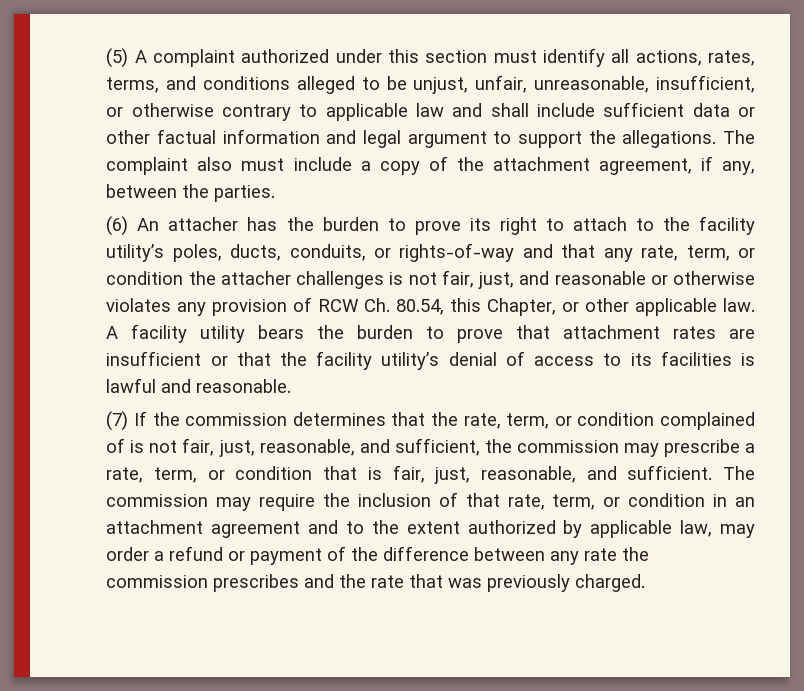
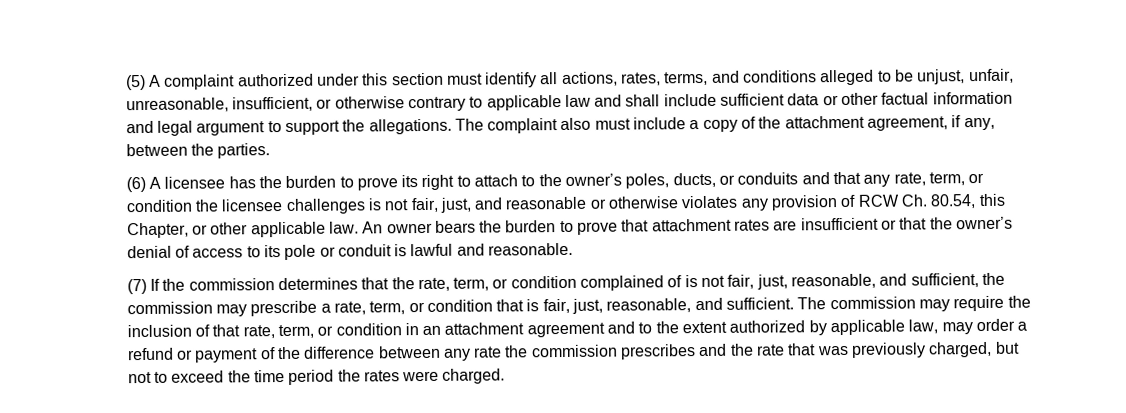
- (6) An attacher has the burden to prove its right to attach to the facility utility’s poles, ducts, conduits, or rights-of-way and that any rate, term, or condition the attacher challenges is not fair, just, and reasonable or otherwise violates any provision of RCW Ch. 80.54, this Chapter, or other applicable law.
+ (6) A licensee has the burden to prove its right to attach to the owner’s poles, ducts, or conduits and that any rate, term, or condition the licensee challenges is not fair, just, and reasonable or otherwise violates any provision of RCW Ch. 80.54, this Chapter, or other applicable law.
- A facility utility bears the burden to prove that attachment rates are insufficient or that the facility utility’s denial of access to its facilities is lawful and reasonable.
+ An owner bears the burden to prove that attachment rates are insufficient or that the owner’s denial of access to its pole or conduit is lawful and reasonable.
- The commission may require the inclusion of that rate, term, or condition in an attachment agreement and to the extent authorized by applicable law, may order a refund or payment of the difference between any rate the commission prescribes and the rate that was previously charged.
+ The commission may require the inclusion of that rate, term, or condition in an attachment agreement and to the extent authorized by applicable law, may order a refund or payment of the difference between any rate the commission prescribes and the rate that was previously charged, but not to exceed the time period the rates were charged.

